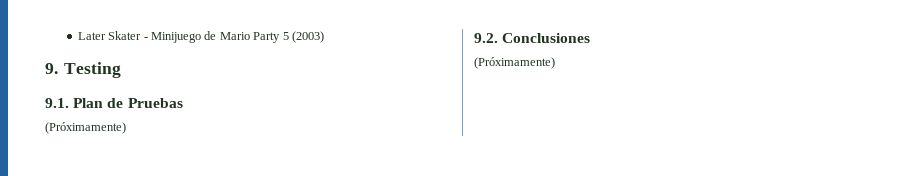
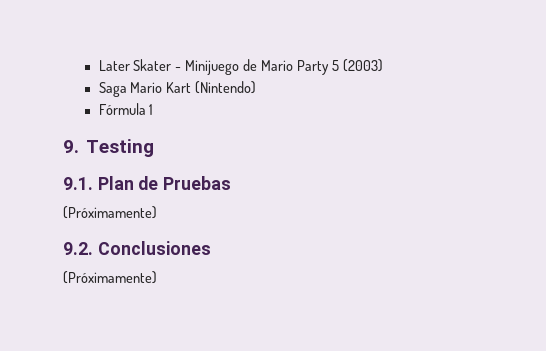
+ Saga Mario Kart (Nintendo)
+ Fórmula 1

